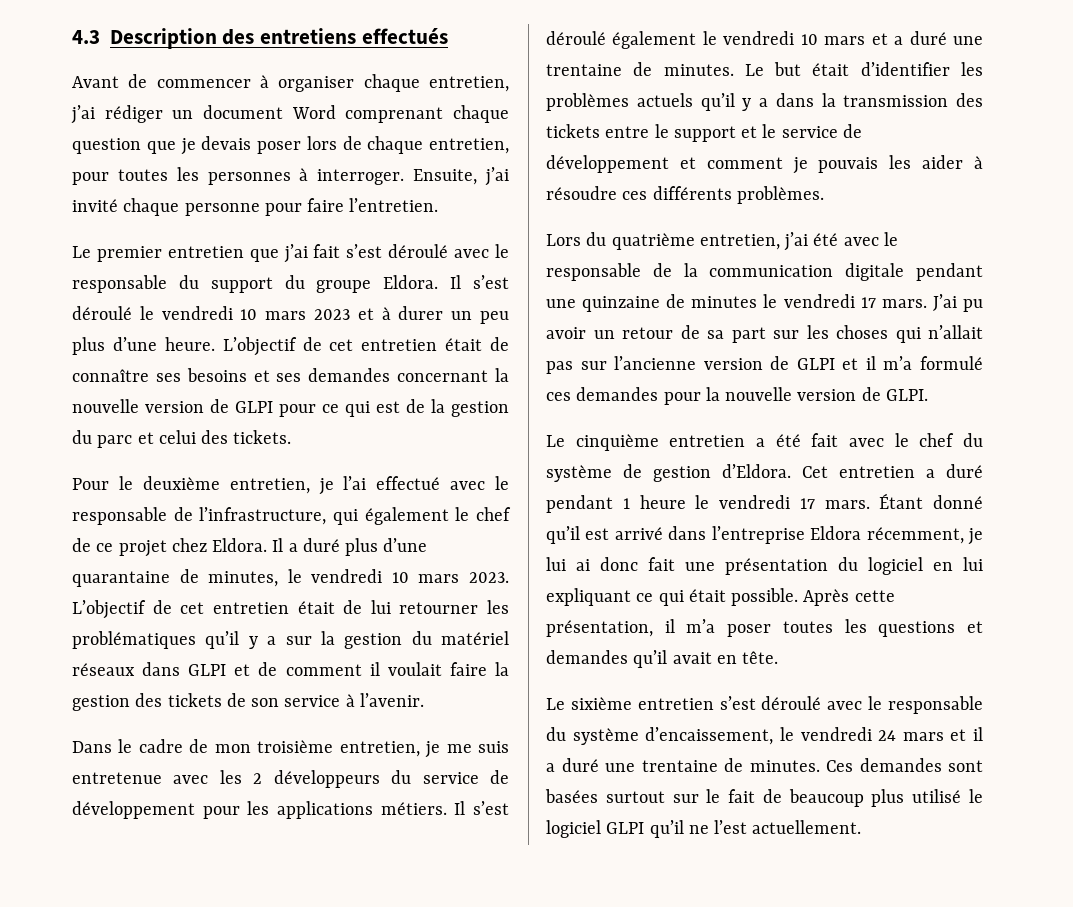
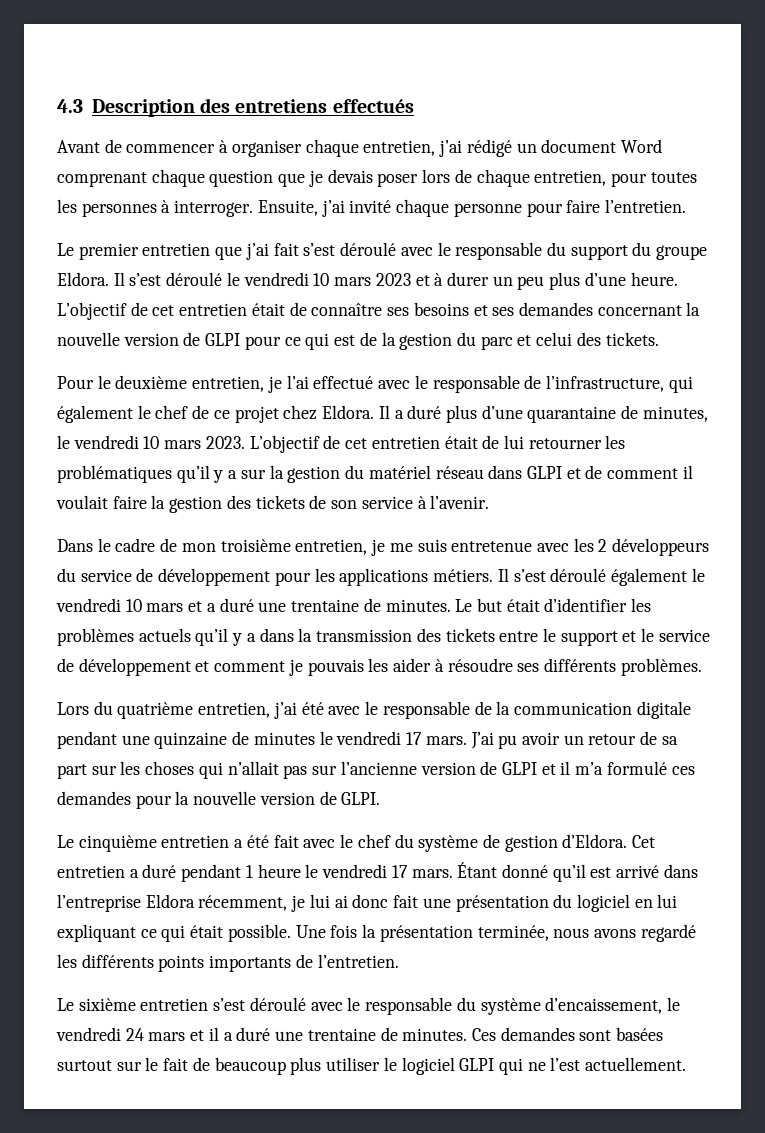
- Avant de commencer à organiser chaque entretien, j’ai rédiger un document Word comprenant chaque question que je devais poser lors de chaque entretien, pour toutes les personnes à interroger.
+ Avant de commencer à organiser chaque entretien, j’ai rédigé un document Word comprenant chaque question que je devais poser lors de chaque entretien, pour toutes les personnes à interroger.
- L’objectif de cet entretien était de lui retourner les problématiques qu’il y a sur la gestion du matériel réseaux dans GLPI et de comment il voulait faire la gestion des tickets de son service à l’avenir.
+ L’objectif de cet entretien était de lui retourner les problématiques qu’il y a sur la gestion du matériel réseau dans GLPI et de comment il voulait faire la gestion des tickets de son service à l’avenir.
- Le but était d’identifier les problèmes actuels qu’il y a dans la transmission des tickets entre le support et le service de développement et comment je pouvais les aider à résoudre ces différents problèmes.
+ Le but était d’identifier les problèmes actuels qu’il y a dans la transmission des tickets entre le support et le service de développement et comment je pouvais les aider à résoudre ses différents problèmes.
- Après cette présentation, il m’a poser toutes les questions et demandes qu’il avait en tête.
+ Une fois la présentation terminée, nous avons regardé les différents points importants de l’entretien.
- Ces demandes sont basées surtout sur le fait de beaucoup plus utilisé le logiciel GLPI qu’il ne l’est actuellement.
+ Ces demandes sont basées surtout sur le fait de beaucoup plus utiliser le logiciel GLPI qui ne l’est actuellement.

